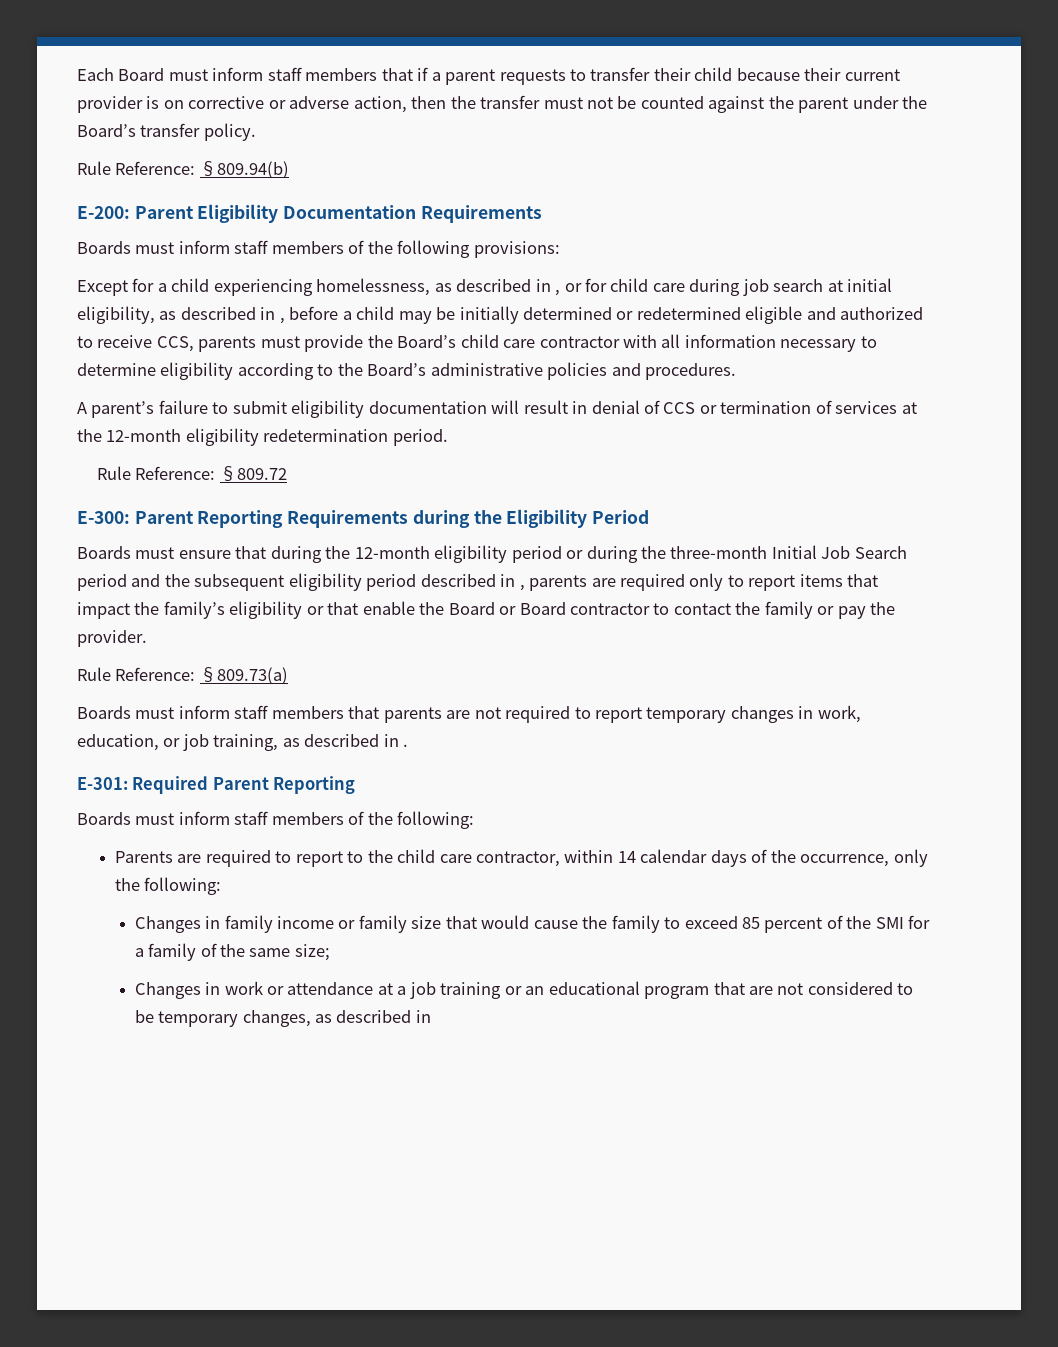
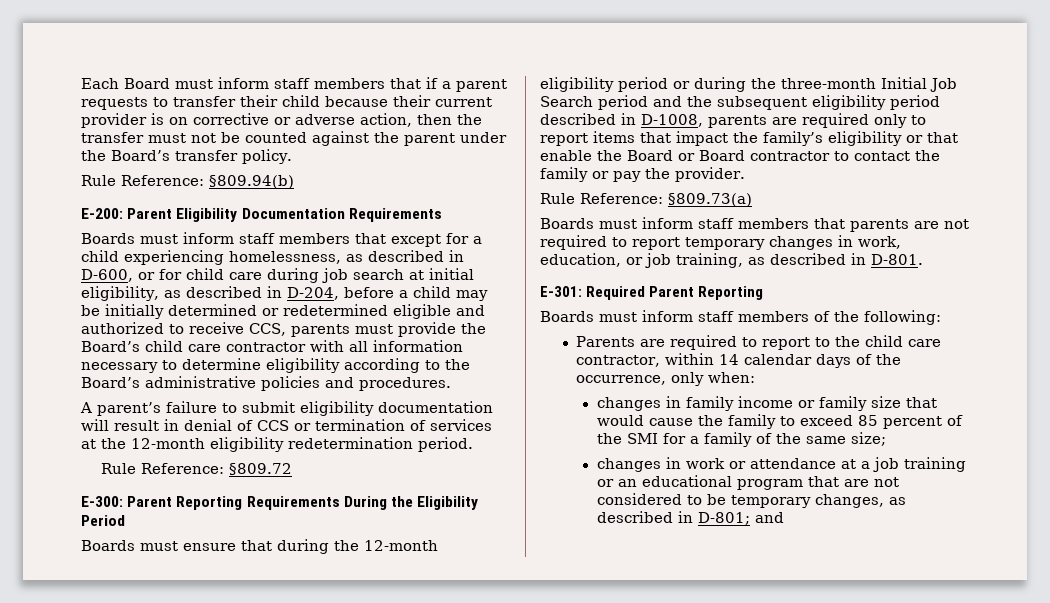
- Boards must inform staff members of the following provisions:
- Except for a child experiencing homelessness, as described in , or for child care during job search at initial eligibility, as described in , before a child may be initially determined or redetermined eligible and authorized to receive CCS, parents must provide the Board’s child care contractor with all information necessary to determine eligibility according to the Board’s administrative policies and procedures.
+ Boards must inform staff members that except for a child experiencing homelessness, as described in D-600, or for child care during job search at initial eligibility, as described in D-204, before a child may be initially determined or redetermined eligible and authorized to receive CCS, parents must provide the Board’s child care contractor with all information necessary to determine eligibility according to the Board’s administrative policies and procedures.
- E-300: Parent Reporting Requirements during the Eligibility Period
+ E-300: Parent Reporting Requirements During the Eligibility Period
- Boards must ensure that during the 12-month eligibility period or during the three-month Initial Job Search period and the subsequent eligibility period described in , parents are required only to report items that impact the family’s eligibility or that enable the Board or Board contractor to contact the family or pay the provider.
+ Boards must ensure that during the 12-month eligibility period or during the three-month Initial Job Search period and the subsequent eligibility period described in D-1008, parents are required only to report items that impact the family’s eligibility or that enable the Board or Board contractor to contact the family or pay the provider.
- Boards must inform staff members that parents are not required to report temporary changes in work, education, or job training, as described in .
+ Boards must inform staff members that parents are not required to report temporary changes in work, education, or job training, as described in D-801.
- Parents are required to report to the child care contractor, within 14 calendar days of the occurrence, only the following:
- Changes in family income or family size that would cause the family to exceed 85 percent of the SMI for a family of the same size;
+ Parents are required to report to the child care contractor, within 14 calendar days of the occurrence, only when:
+ changes in family income or family size that would cause the family to exceed 85 percent of the SMI for a family of the same size;
- Changes in work or attendance at a job training or an educational program that are not considered to be temporary changes, as described in
+ changes in work or attendance at a job training or an educational program that are not considered to be temporary changes, as described in D-801; and

